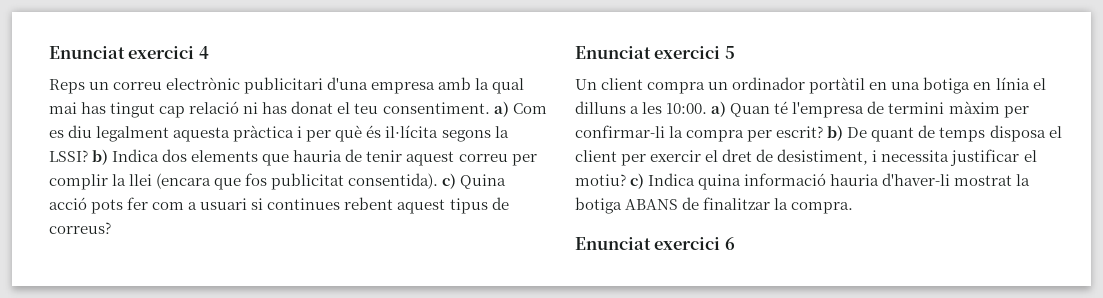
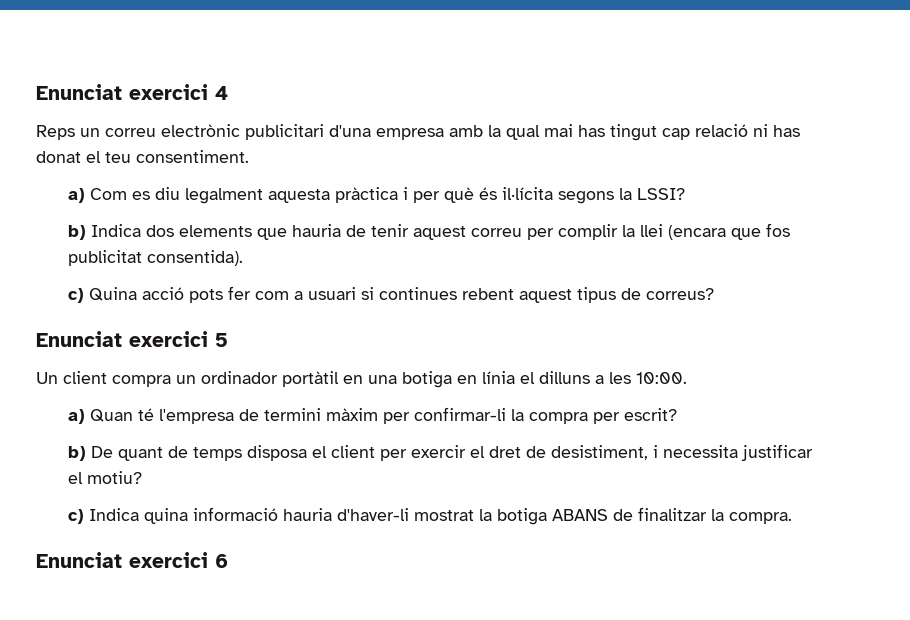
- Reps un correu electrònic publicitari d'una empresa amb la qual mai has tingut cap relació ni has donat el teu consentiment. a) Com es diu legalment aquesta pràctica i per què és il·lícita segons la LSSI? b) Indica dos elements que hauria de tenir aquest correu per complir la llei (encara que fos publicitat consentida). c) Quina acció pots fer com a usuari si continues rebent aquest tipus de correus?
+ Reps un correu electrònic publicitari d'una empresa amb la qual mai has tingut cap relació ni has donat el teu consentiment.
+ a) Com es diu legalment aquesta pràctica i per què és il·lícita segons la LSSI?
+ b) Indica dos elements que hauria de tenir aquest correu per complir la llei (encara que fos publicitat consentida).
+ c) Quina acció pots fer com a usuari si continues rebent aquest tipus de correus?
- Un client compra un ordinador portàtil en una botiga en línia el dilluns a les 10:00. a) Quan té l'empresa de termini màxim per confirmar-li la compra per escrit? b) De quant de temps disposa el client per exercir el dret de desistiment, i necessita justificar el motiu? c) Indica quina informació hauria d'haver-li mostrat la botiga ABANS de finalitzar la compra.
+ Un client compra un ordinador portàtil en una botiga en línia el dilluns a les 10:00.
+ a) Quan té l'empresa de termini màxim per confirmar-li la compra per escrit?
+ b) De quant de temps disposa el client per exercir el dret de desistiment, i necessita justificar el motiu?
+ c) Indica quina informació hauria d'haver-li mostrat la botiga ABANS de finalitzar la compra.

